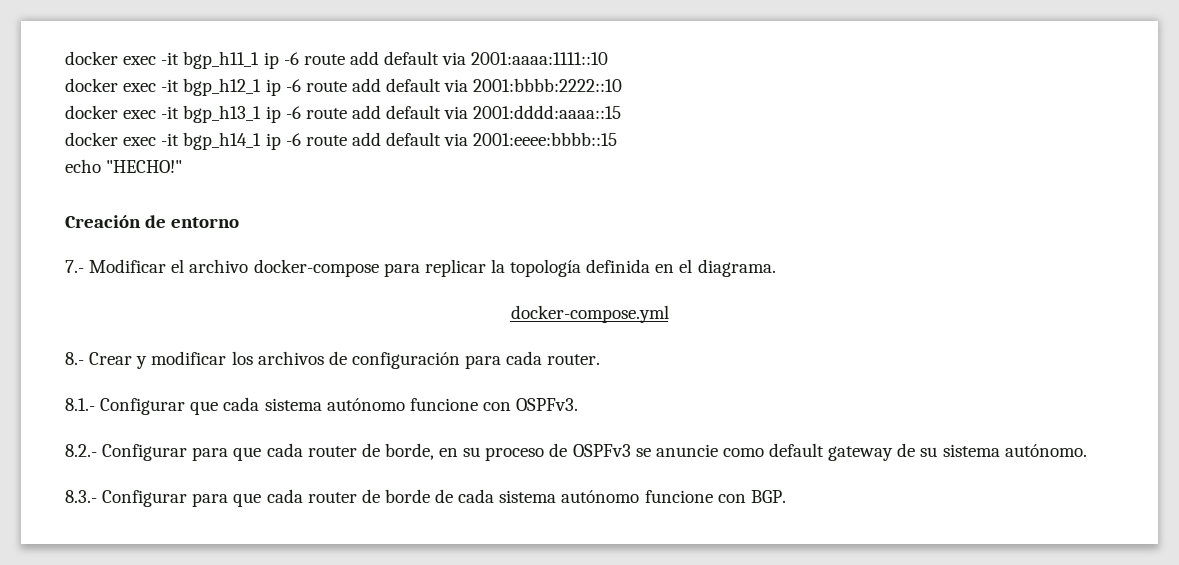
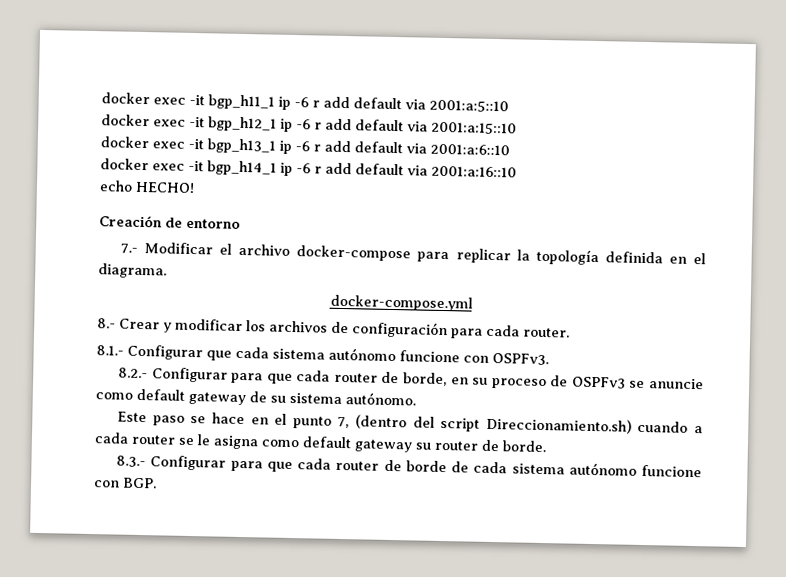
- docker exec -it bgp_h11_1 ip -6 route add default via 2001:aaaa:1111::10
+ docker exec -it bgp_h11_1 ip -6 r add default via 2001:a:5::10
- docker exec -it bgp_h12_1 ip -6 route add default via 2001:bbbb:2222::10
+ docker exec -it bgp_h12_1 ip -6 r add default via 2001:a:15::10
- docker exec -it bgp_h13_1 ip -6 route add default via 2001:dddd:aaaa::15
+ docker exec -it bgp_h13_1 ip -6 r add default via 2001:a:6::10
- docker exec -it bgp_h14_1 ip -6 route add default via 2001:eeee:bbbb::15
+ docker exec -it bgp_h14_1 ip -6 r add default via 2001:a:16::10
- echo "HECHO!"
+ echo HECHO!
+ Este paso se hace en el punto 7, (dentro del script Direccionamiento.sh) cuando a cada router se le asigna como default gateway su router de borde.

